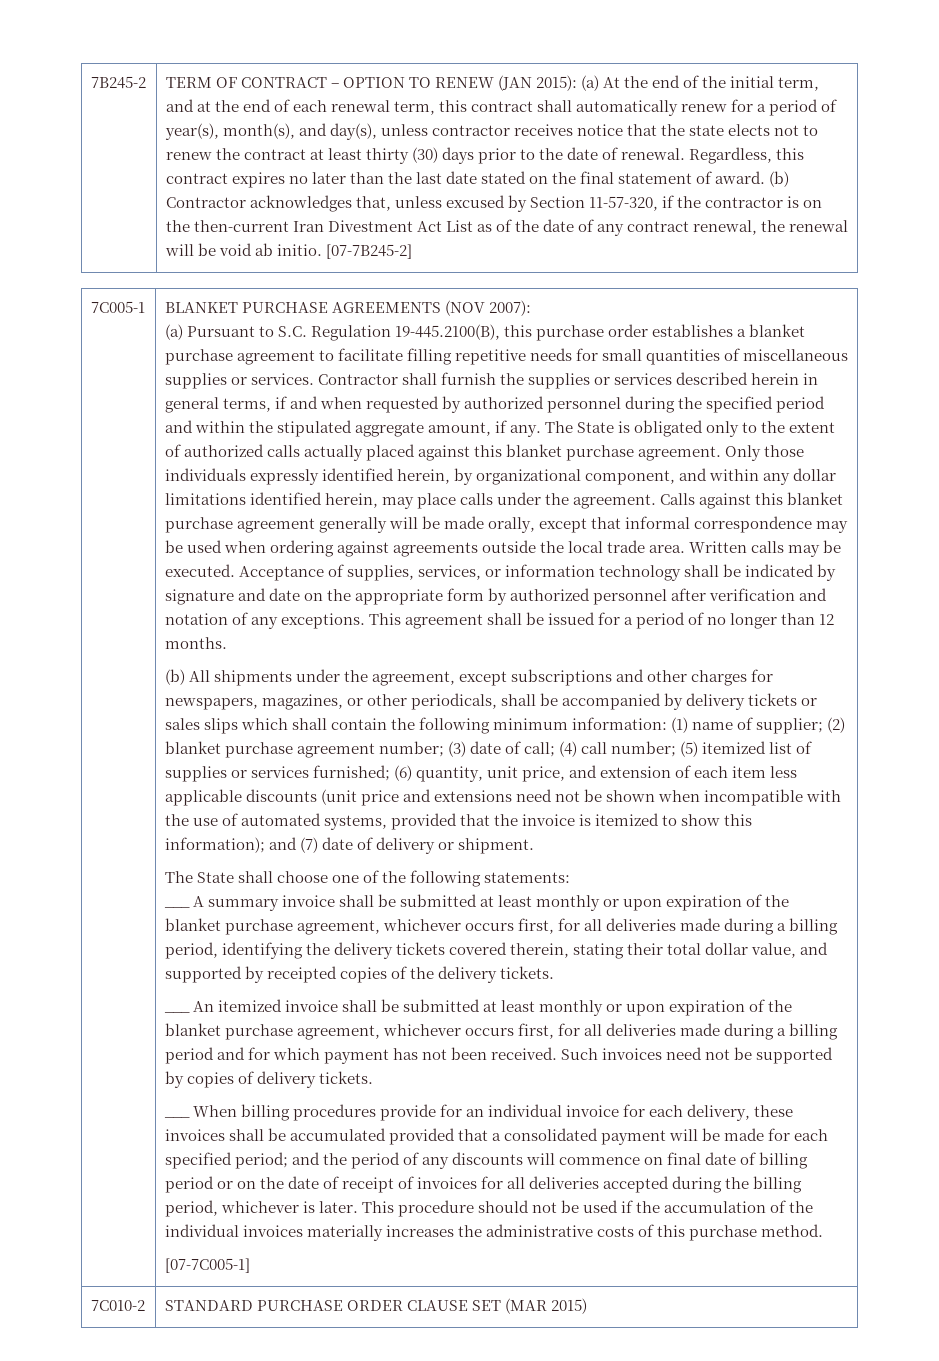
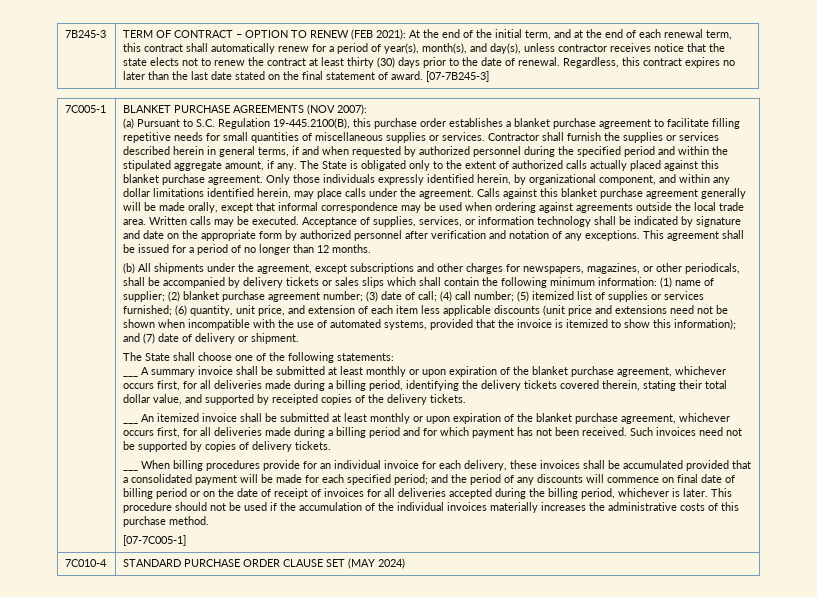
- 7B245-2
+ 7B245-3
- TERM OF CONTRACT – OPTION TO RENEW (JAN 2015): (a) At the end of the initial term, and at the end of each renewal term, this contract shall automatically renew for a period of year(s), month(s), and day(s), unless contractor receives notice that the state elects not to renew the contract at least thirty (30) days prior to the date of renewal.
+ TERM OF CONTRACT – OPTION TO RENEW (FEB 2021): At the end of the initial term, and at the end of each renewal term, this contract shall automatically renew for a period of year(s), month(s), and day(s), unless contractor receives notice that the state elects not to renew the contract at least thirty (30) days prior to the date of renewal.
- (b) Contractor acknowledges that, unless excused by Section 11-57-320, if the contractor is on the then-current Iran Divestment Act List as of the date of any contract renewal, the renewal will be void ab initio. [07-7B245-2]
+ [07-7B245-3]
- 7C010-2 | STANDARD PURCHASE ORDER CLAUSE SET (MAR 2015)
+ 7C010-4 | STANDARD PURCHASE ORDER CLAUSE SET (MAY 2024)

